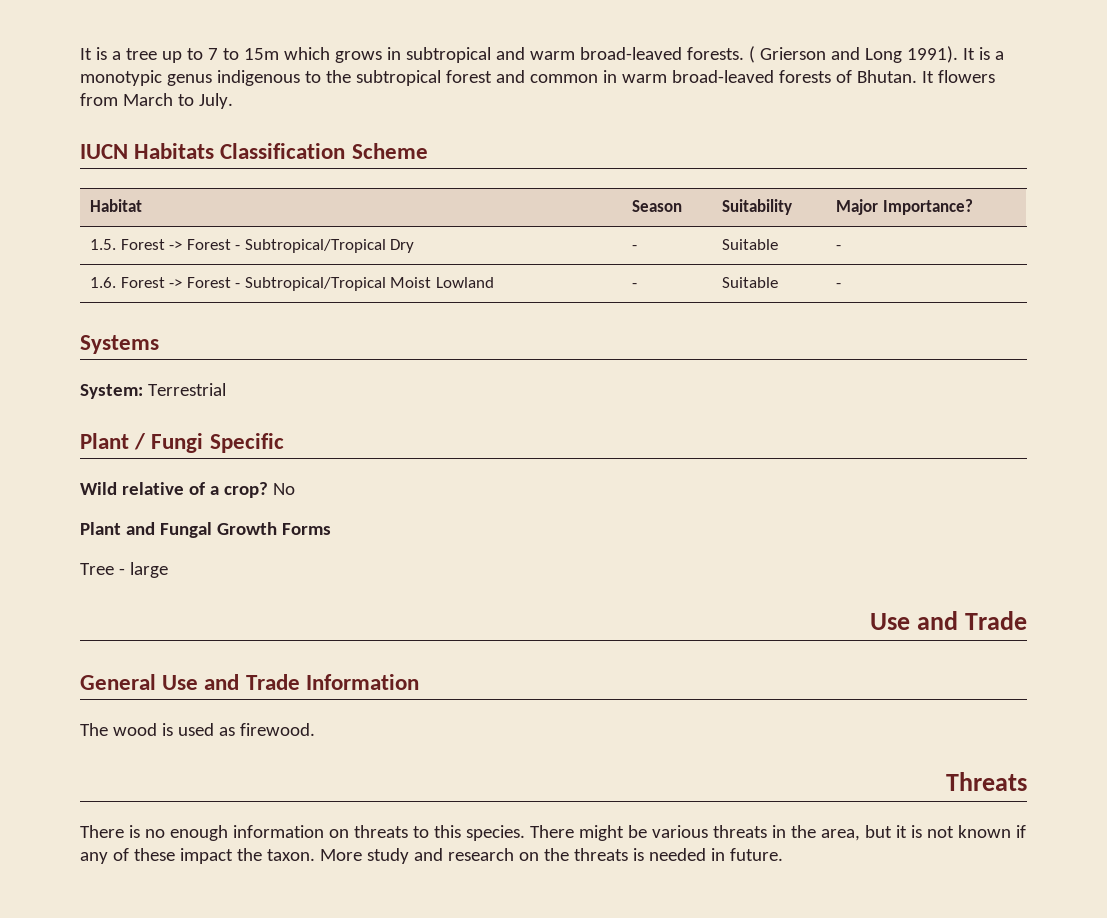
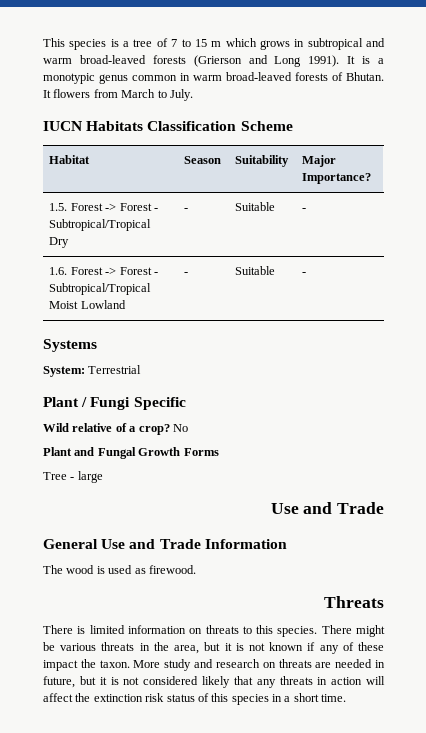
- It is a tree up to 7 to 15m which grows in subtropical and warm broad-leaved forests. ( Grierson and Long 1991).
+ This species is a tree of 7 to 15 m which grows in subtropical and warm broad-leaved forests (Grierson and Long 1991).
- It is a monotypic genus indigenous to the subtropical forest and common in warm broad-leaved forests of Bhutan.
+ It is a monotypic genus common in warm broad-leaved forests of Bhutan.
- There is no enough information on threats to this species.
+ There is limited information on threats to this species.
- More study and research on the threats is needed in future.
+ More study and research on threats are needed in future, but it is not considered likely that any threats in action will affect the extinction risk status of this species in a short time.

